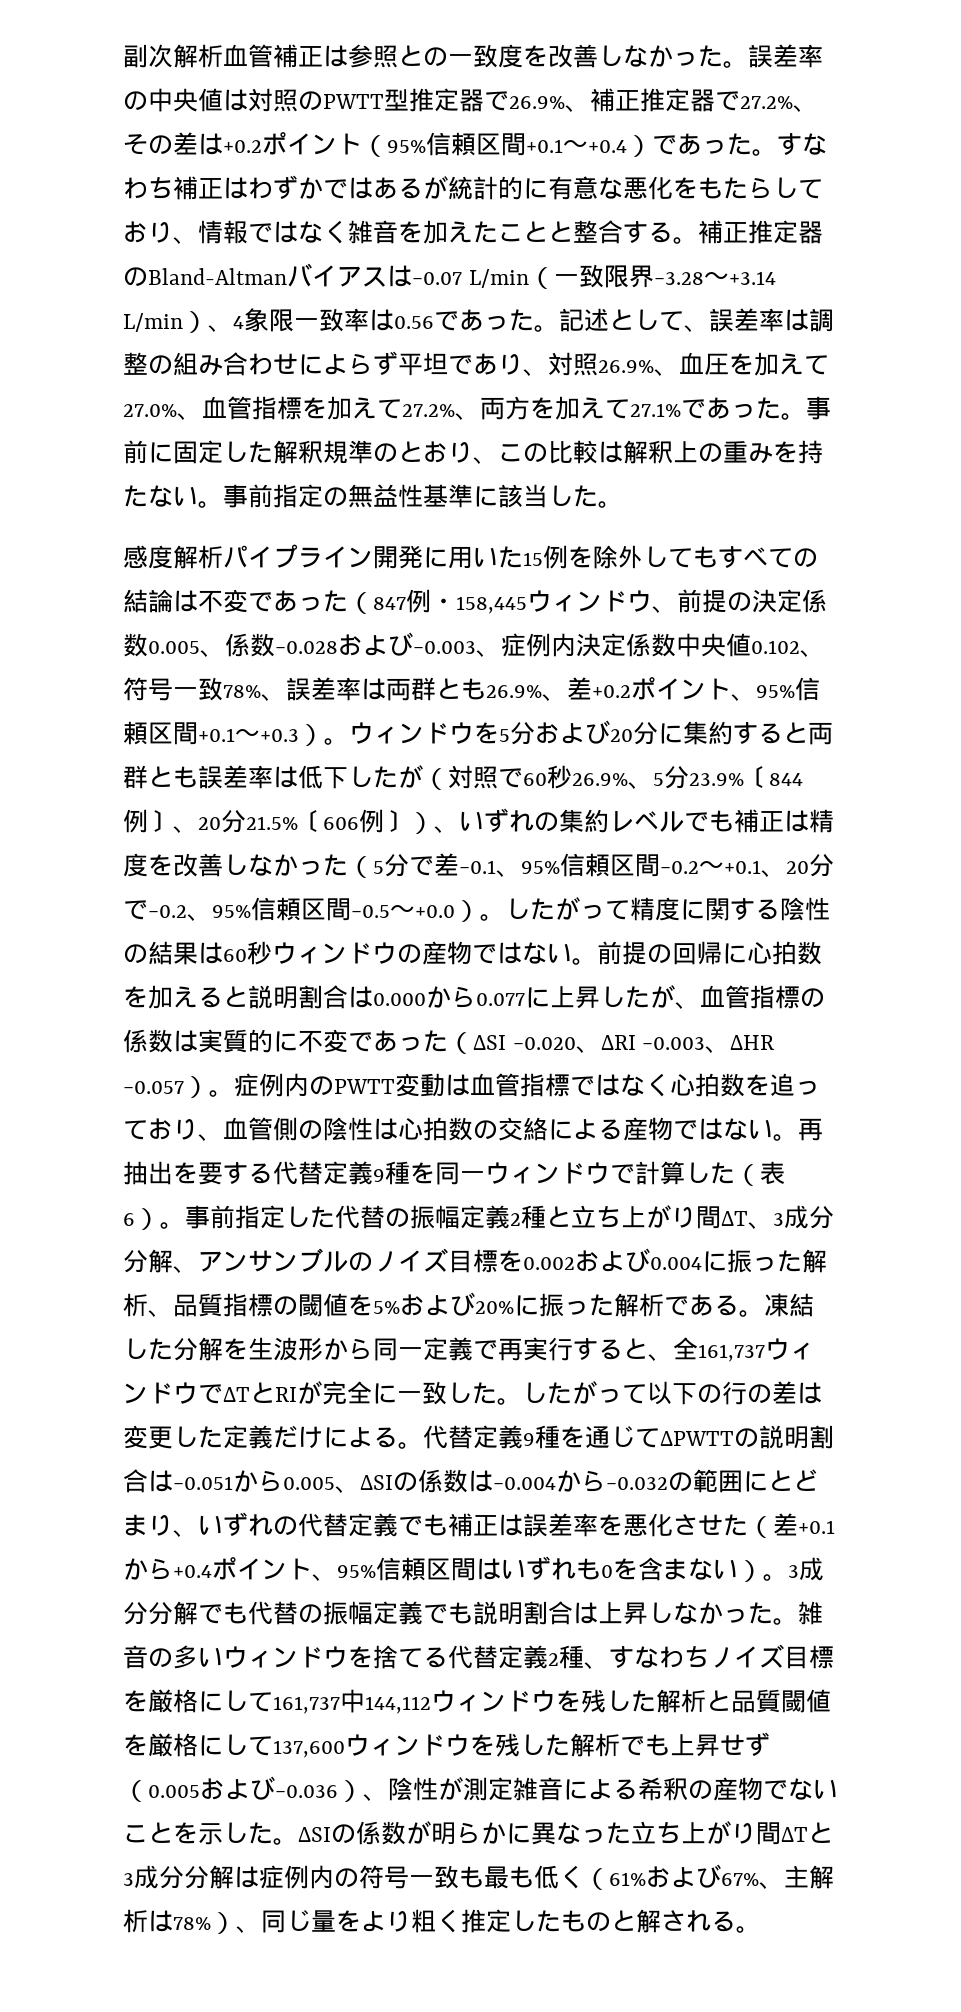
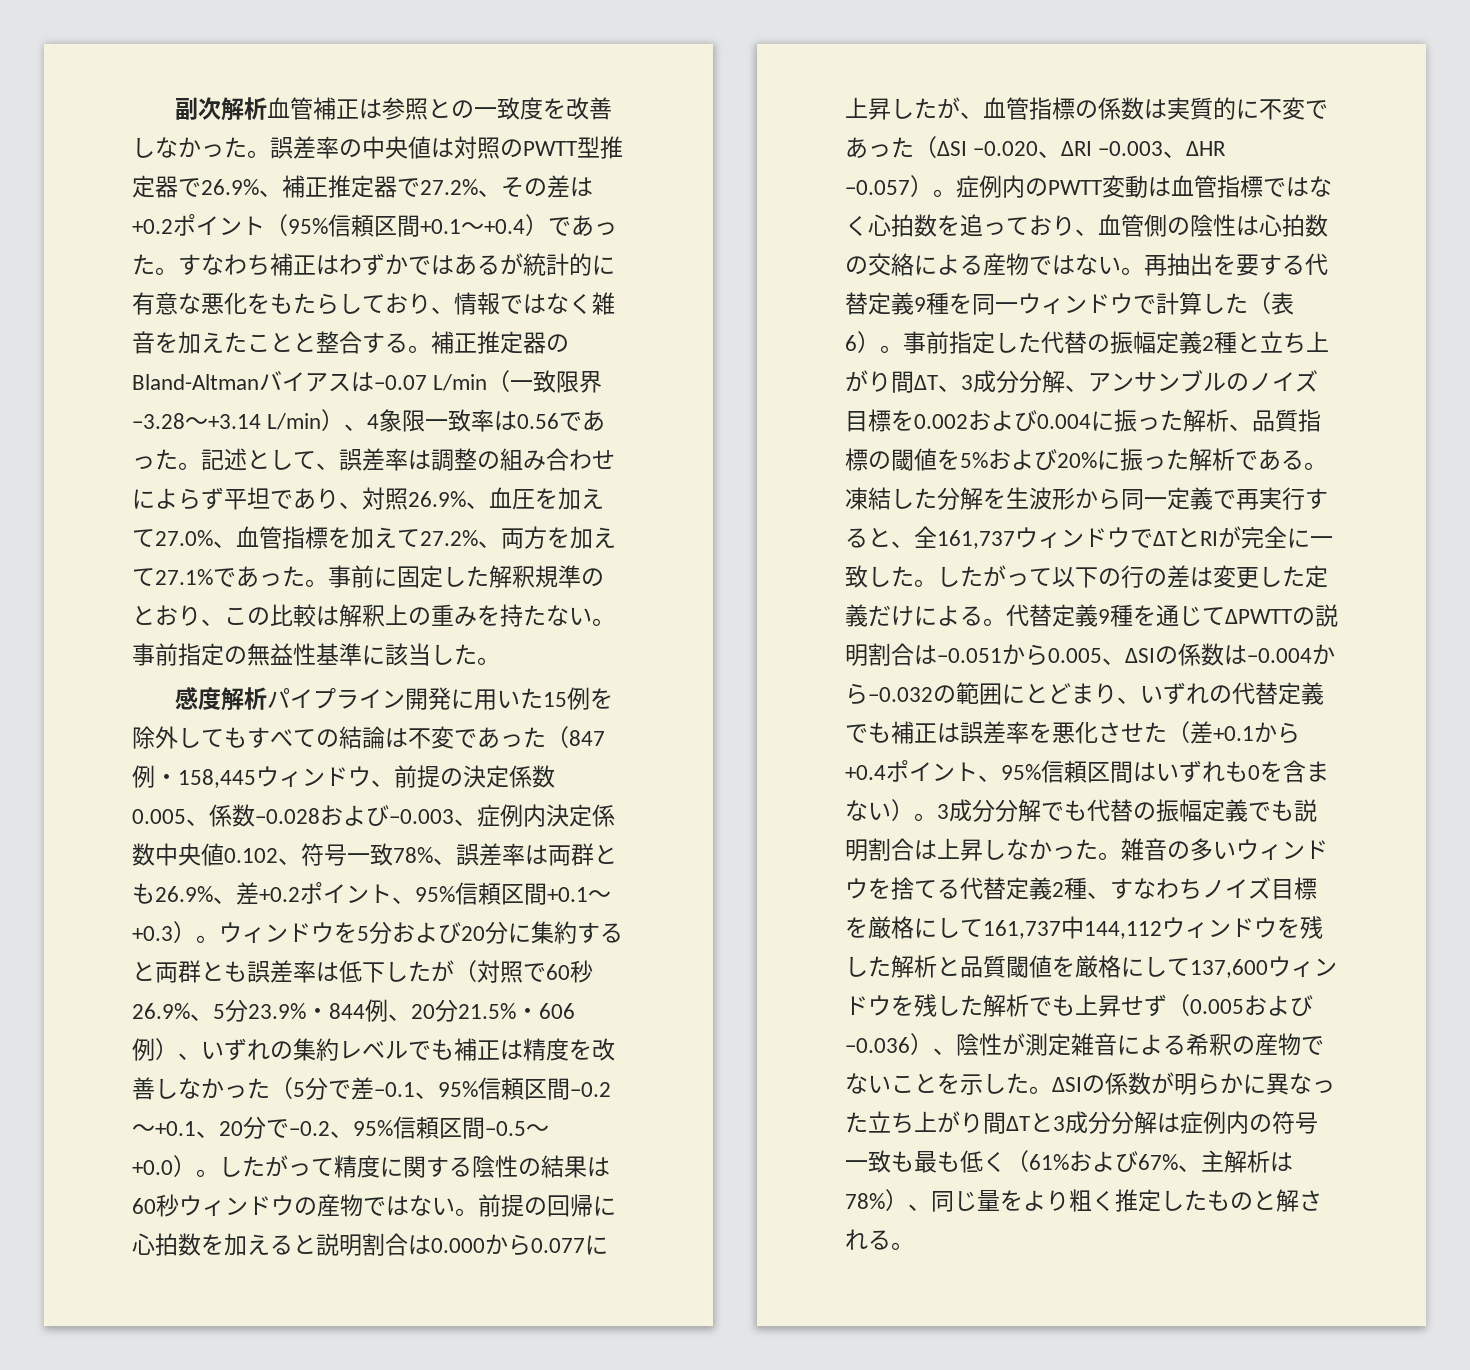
- ウィンドウを5分および20分に集約すると両群とも誤差率は低下したが（対照で60秒26.9%、5分23.9%〔844例〕、20分21.5%〔606例〕）、いずれの集約レベルでも補正は精度を改善しなかった（5分で差−0.1、95%信頼区間−0.2〜+0.1、20分で−0.2、95%信頼区間−0.5〜+0.0）。
+ ウィンドウを5分および20分に集約すると両群とも誤差率は低下したが（対照で60秒26.9%、5分23.9%・844例、20分21.5%・606例）、いずれの集約レベルでも補正は精度を改善しなかった（5分で差−0.1、95%信頼区間−0.2〜+0.1、20分で−0.2、95%信頼区間−0.5〜+0.0）。

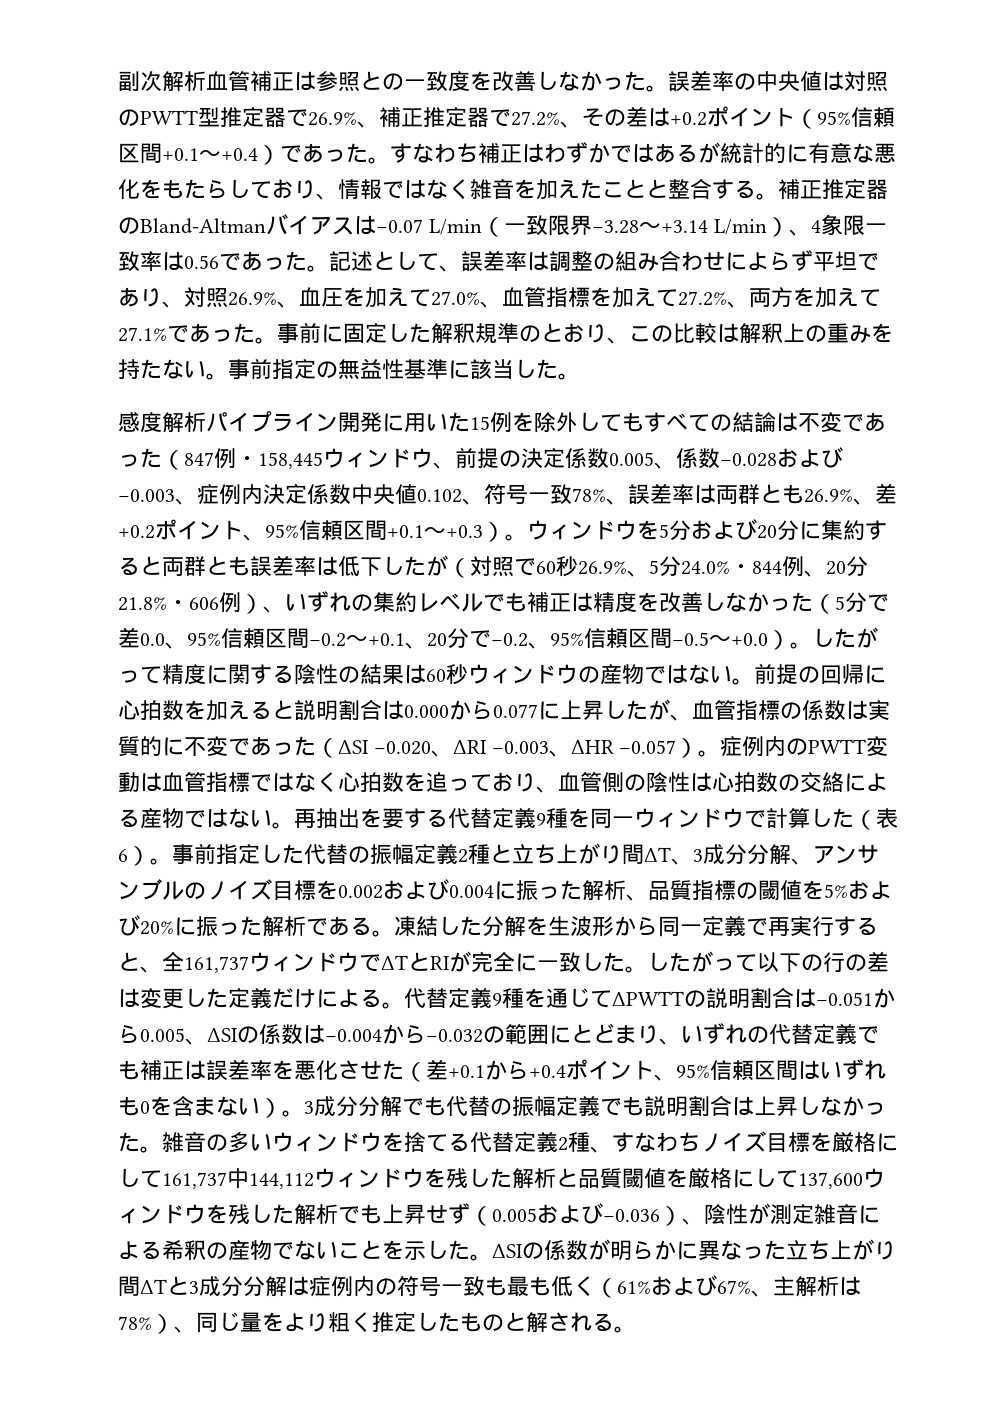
- ウィンドウを5分および20分に集約すると両群とも誤差率は低下したが（対照で60秒26.9%、5分23.9%・844例、20分21.5%・606例）、いずれの集約レベルでも補正は精度を改善しなかった（5分で差−0.1、95%信頼区間−0.2〜+0.1、20分で−0.2、95%信頼区間−0.5〜+0.0）。
+ ウィンドウを5分および20分に集約すると両群とも誤差率は低下したが（対照で60秒26.9%、5分24.0%・844例、20分21.8%・606例）、いずれの集約レベルでも補正は精度を改善しなかった（5分で差0.0、95%信頼区間−0.2〜+0.1、20分で−0.2、95%信頼区間−0.5〜+0.0）。

